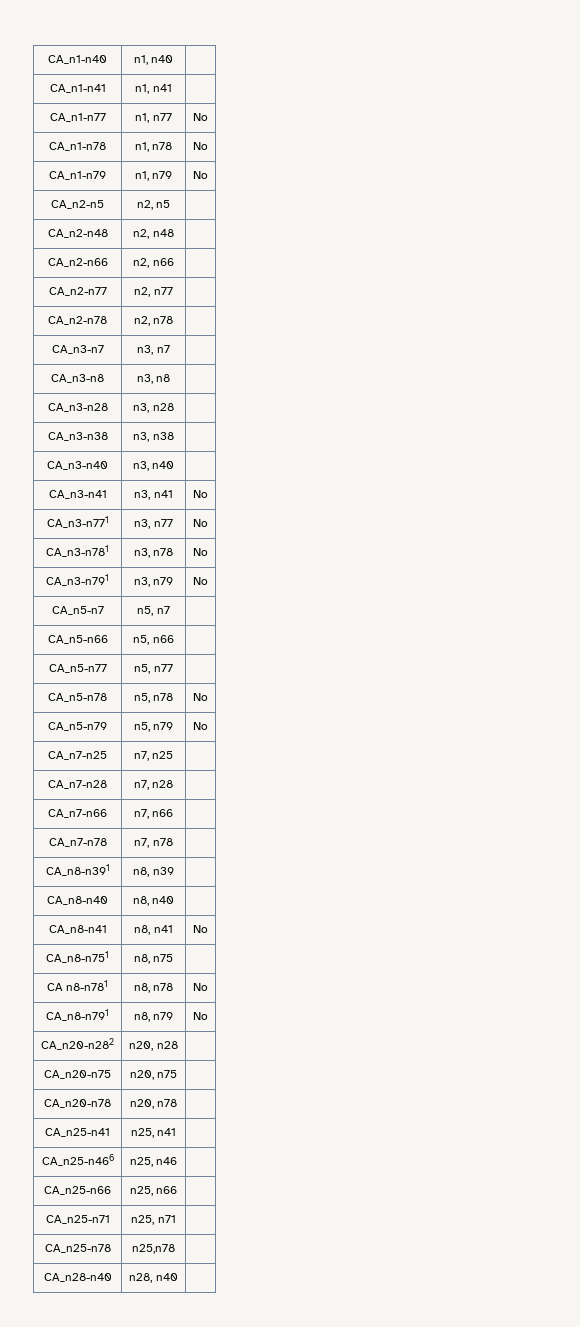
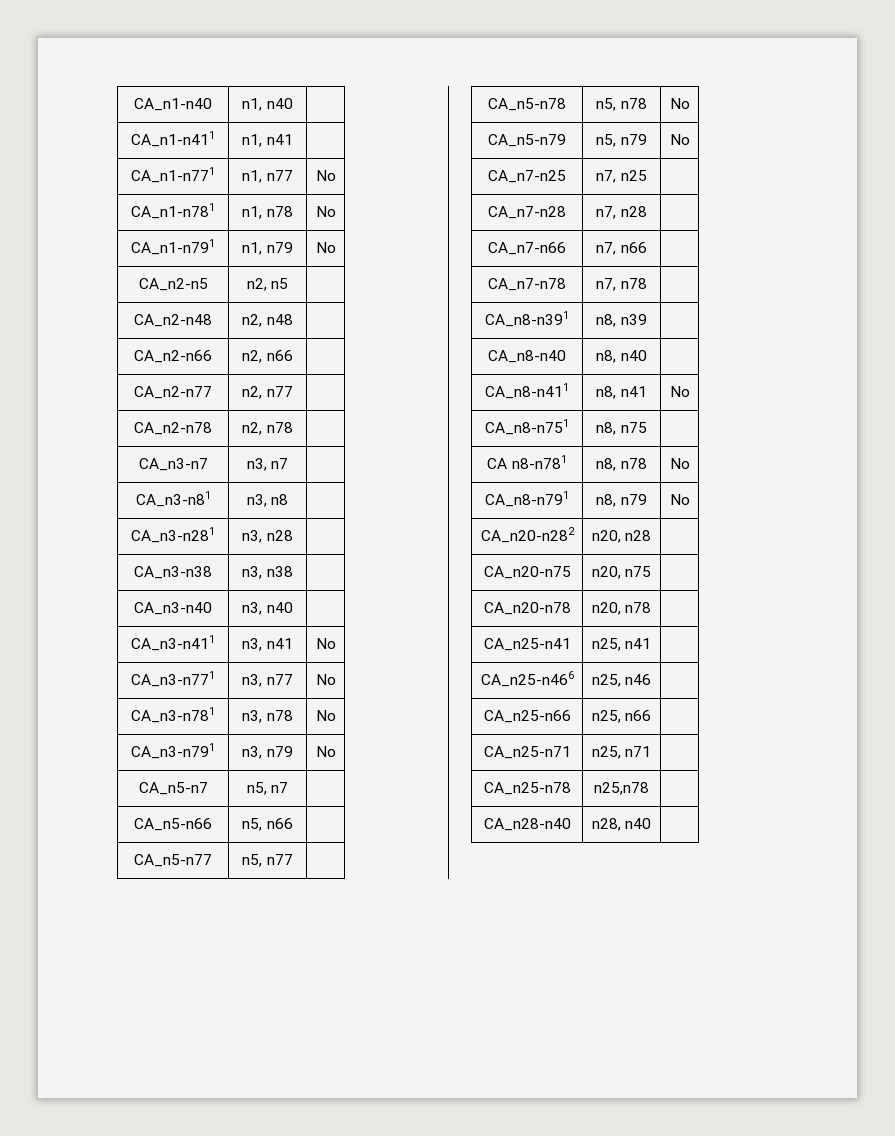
- CA_n1-n41 | n1, n41 |
+ CA_n1-n411 | n1, n41 |
- CA_n1-n77 | n1, n77 | No
+ CA_n1-n771 | n1, n77 | No
- CA_n1-n78 | n1, n78 | No
+ CA_n1-n781 | n1, n78 | No
- CA_n1-n79 | n1, n79 | No
+ CA_n1-n791 | n1, n79 | No
- CA_n3-n8 | n3, n8 |
+ CA_n3-n81 | n3, n8 |
- CA_n3-n28 | n3, n28 |
+ CA_n3-n281 | n3, n28 |
- CA_n3-n41 | n3, n41 | No
+ CA_n3-n411 | n3, n41 | No
- CA_n8-n41 | n8, n41 | No
+ CA_n8-n411 | n8, n41 | No

